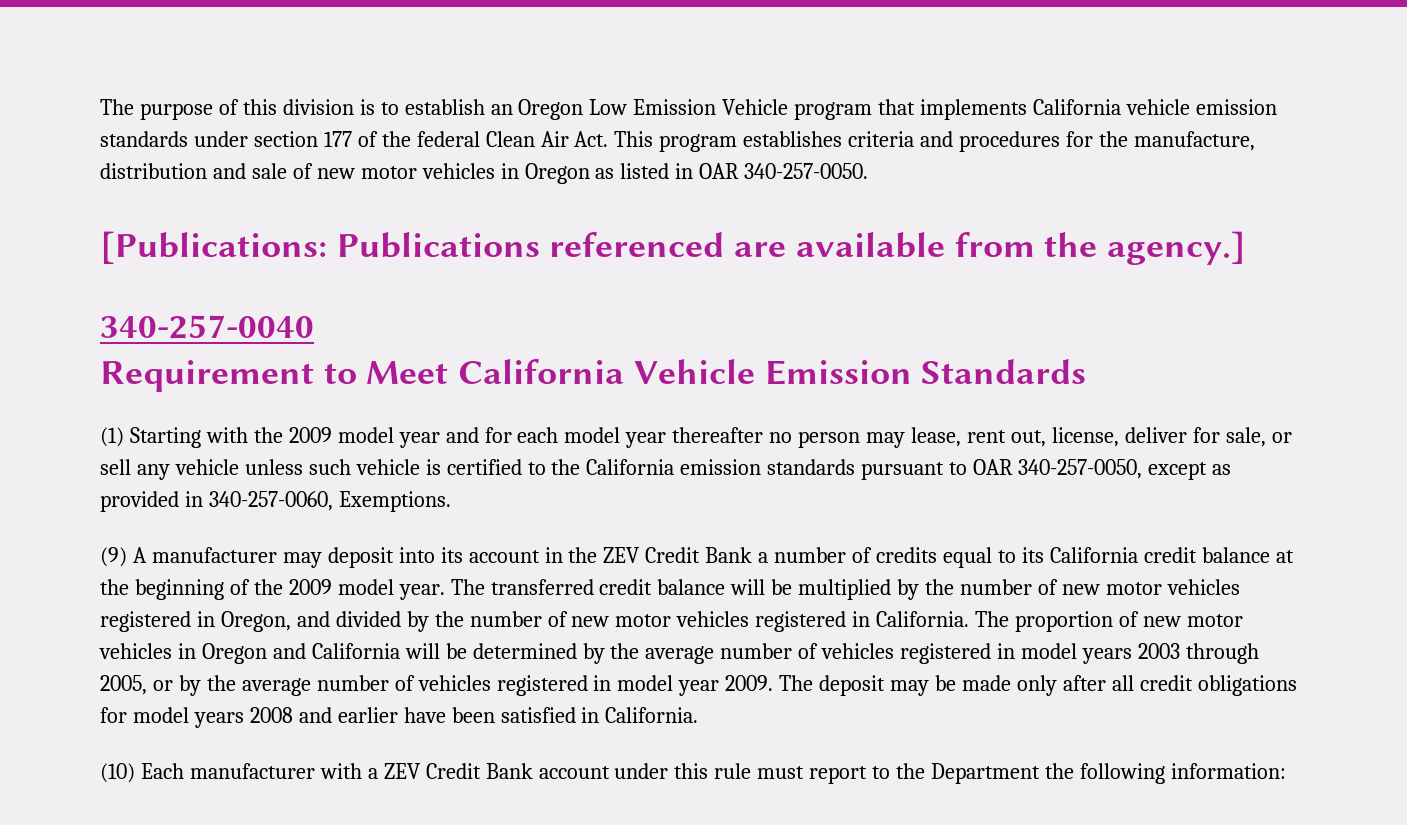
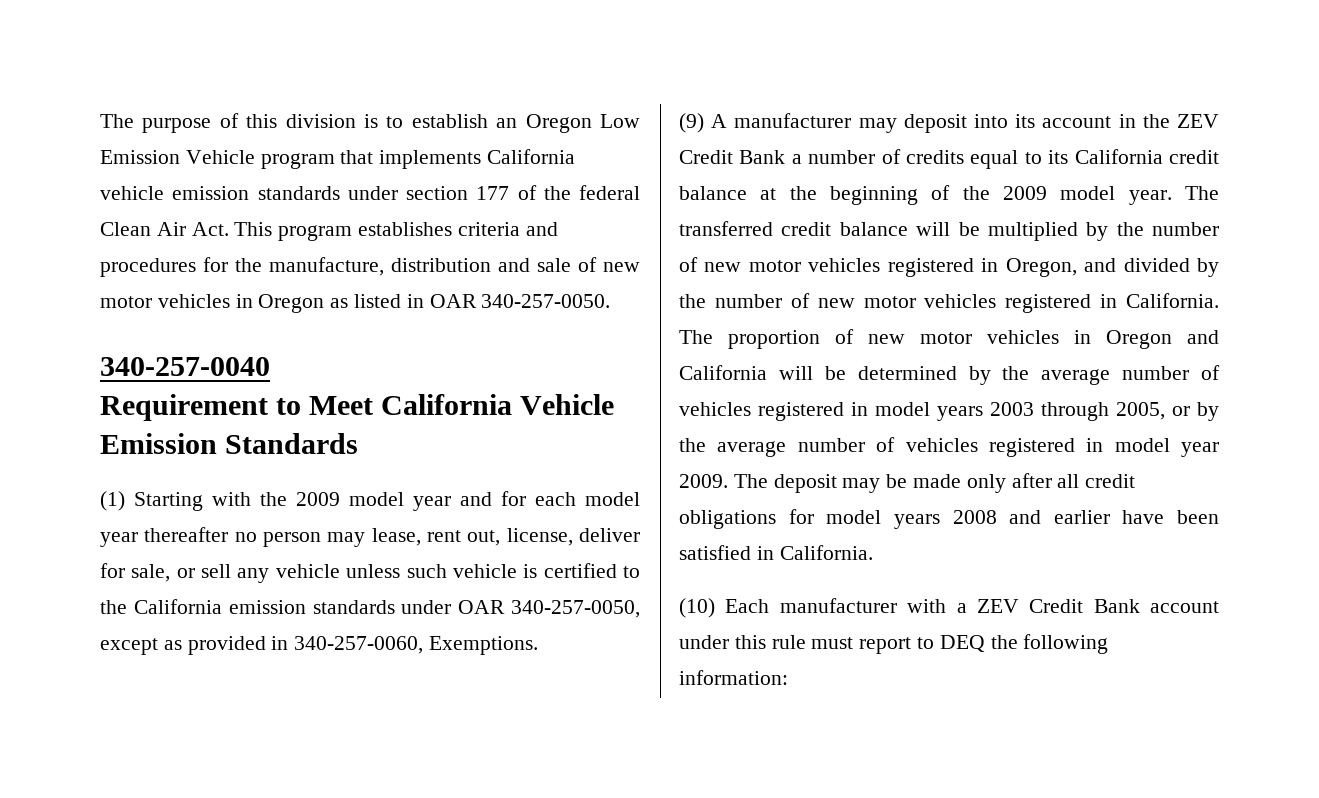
- [Publications: Publications referenced are available from the agency.]
- (1) Starting with the 2009 model year and for each model year thereafter no person may lease, rent out, license, deliver for sale, or sell any vehicle unless such vehicle is certified to the California emission standards pursuant to OAR 340-257-0050, except as provided in 340-257-0060, Exemptions.
+ (1) Starting with the 2009 model year and for each model year thereafter no person may lease, rent out, license, deliver for sale, or sell any vehicle unless such vehicle is certified to the California emission standards under OAR 340-257-0050, except as provided in 340-257-0060, Exemptions.
- (10) Each manufacturer with a ZEV Credit Bank account under this rule must report to the Department the following information:
+ (10) Each manufacturer with a ZEV Credit Bank account under this rule must report to DEQ the following information:

